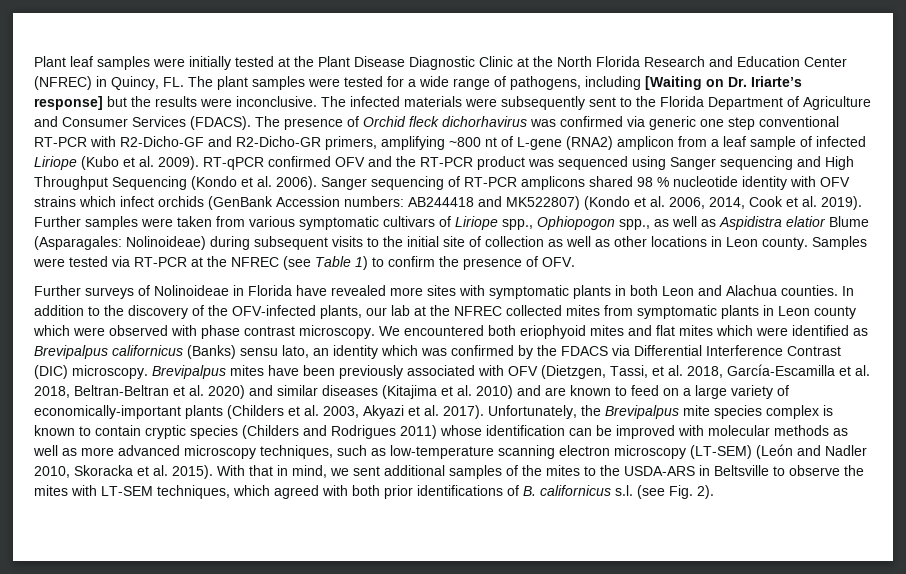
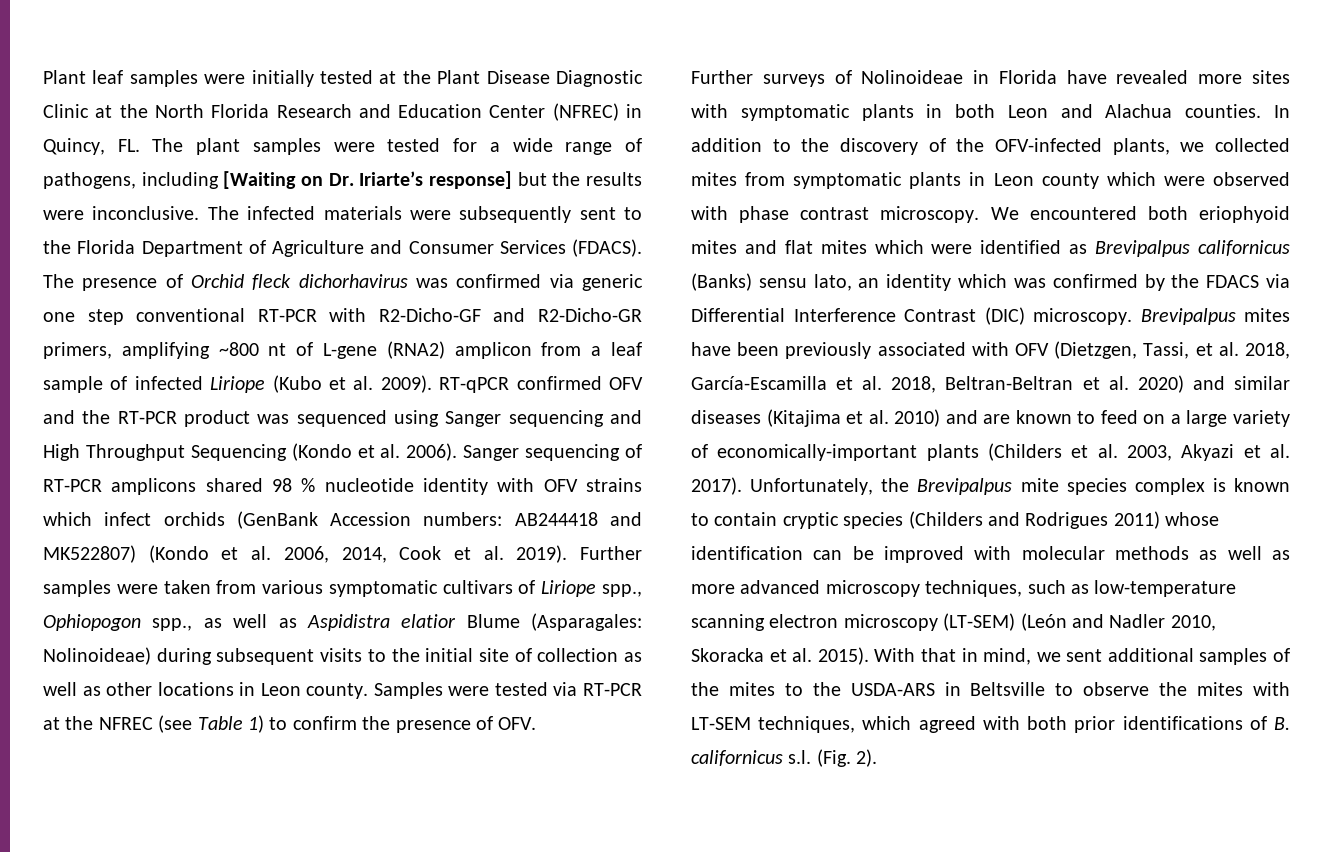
- In addition to the discovery of the OFV-infected plants, our lab at the NFREC collected mites from symptomatic plants in Leon county which were observed with phase contrast microscopy.
+ In addition to the discovery of the OFV-infected plants, we collected mites from symptomatic plants in Leon county which were observed with phase contrast microscopy.
- With that in mind, we sent additional samples of the mites to the USDA-ARS in Beltsville to observe the mites with LT-SEM techniques, which agreed with both prior identifications of B. californicus s.l. (see Fig. 2).
+ With that in mind, we sent additional samples of the mites to the USDA-ARS in Beltsville to observe the mites with LT-SEM techniques, which agreed with both prior identifications of B. californicus s.l. (Fig. 2).

